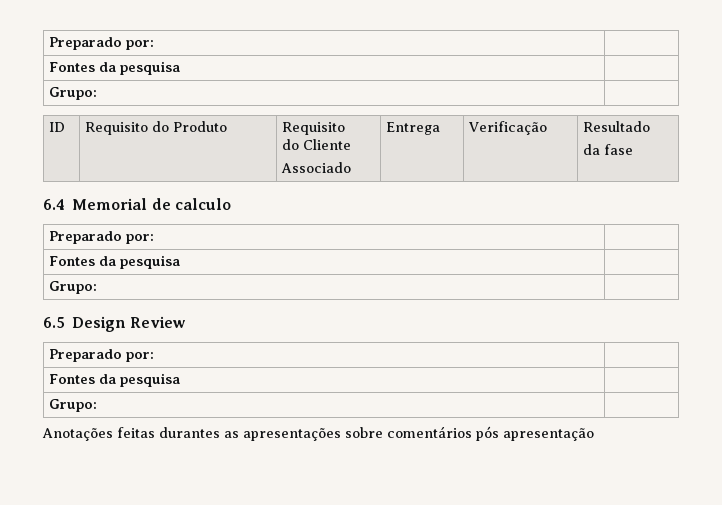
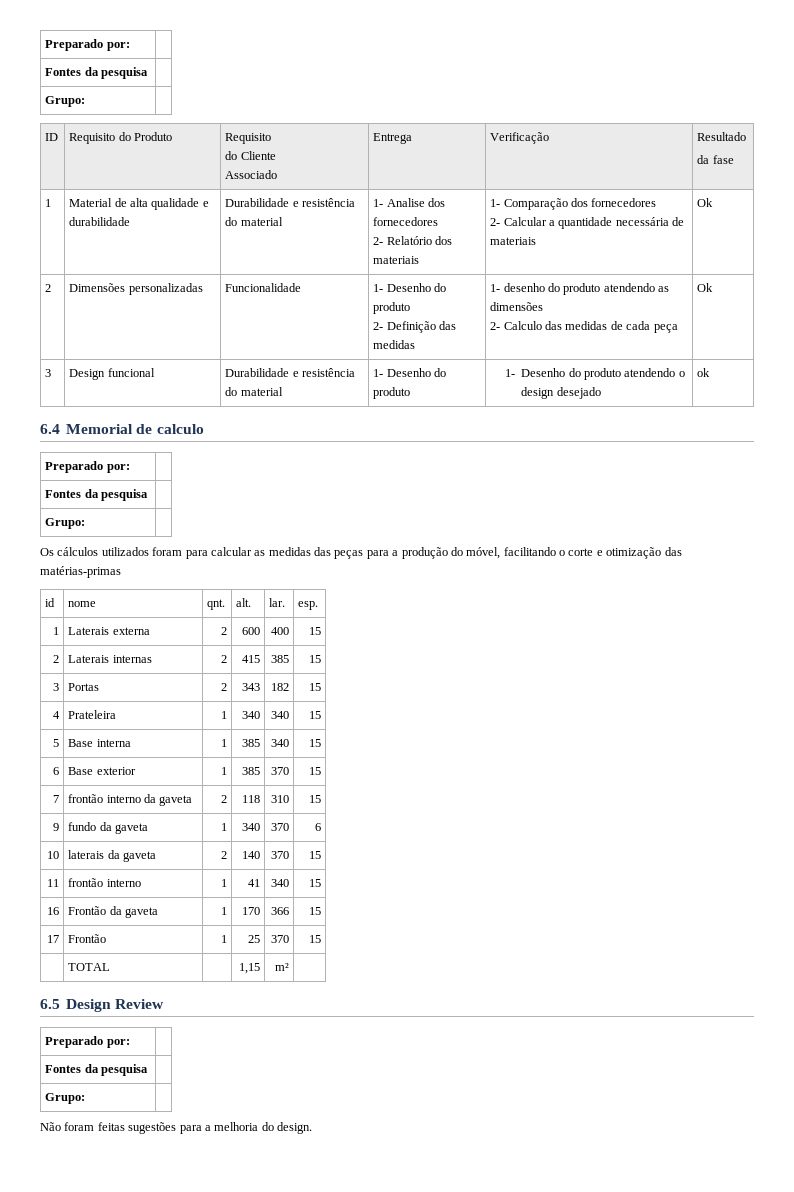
+ 1 | Material de alta qualidade e durabilidade | Durabilidade e resistência do material | 1- Analise dos fornecedores
+ 2- Relatório dos materiais | 1- Comparação dos fornecedores
+ 2- Calcular a quantidade necessária de materiais | Ok
+ 2 | Dimensões personalizadas | Funcionalidade | 1- Desenho do produto
+ 2- Definição das medidas | 1- desenho do produto atendendo as dimensões
+ 2- Calculo das medidas de cada peça | Ok
+ 3 | Design funcional | Durabilidade e resistência do material | 1- Desenho do produto | 1- Desenho do produto atendendo o design desejado | ok
+ Os cálculos utilizados foram para calcular as medidas das peças para a produção do móvel, facilitando o corte e otimização das matérias-primas
+ id | nome | qnt. | alt. | lar. | esp.
+ 1 | Laterais externa | 2 | 600 | 400 | 15
+ 2 | Laterais internas | 2 | 415 | 385 | 15
+ 3 | Portas | 2 | 343 | 182 | 15
+ 4 | Prateleira | 1 | 340 | 340 | 15
+ 5 | Base interna | 1 | 385 | 340 | 15
+ 6 | Base exterior | 1 | 385 | 370 | 15
+ 7 | frontão interno da gaveta | 2 | 118 | 310 | 15
+ 9 | fundo da gaveta | 1 | 340 | 370 | 6
+ 10 | laterais da gaveta | 2 | 140 | 370 | 15
+ 11 | frontão interno | 1 | 41 | 340 | 15
+ 16 | Frontão da gaveta | 1 | 170 | 366 | 15
+ 17 | Frontão | 1 | 25 | 370 | 15
+ | TOTAL | | 1,15 | m² |
- Anotações feitas durantes as apresentações sobre comentários pós apresentação
+ Não foram feitas sugestões para a melhoria do design.

